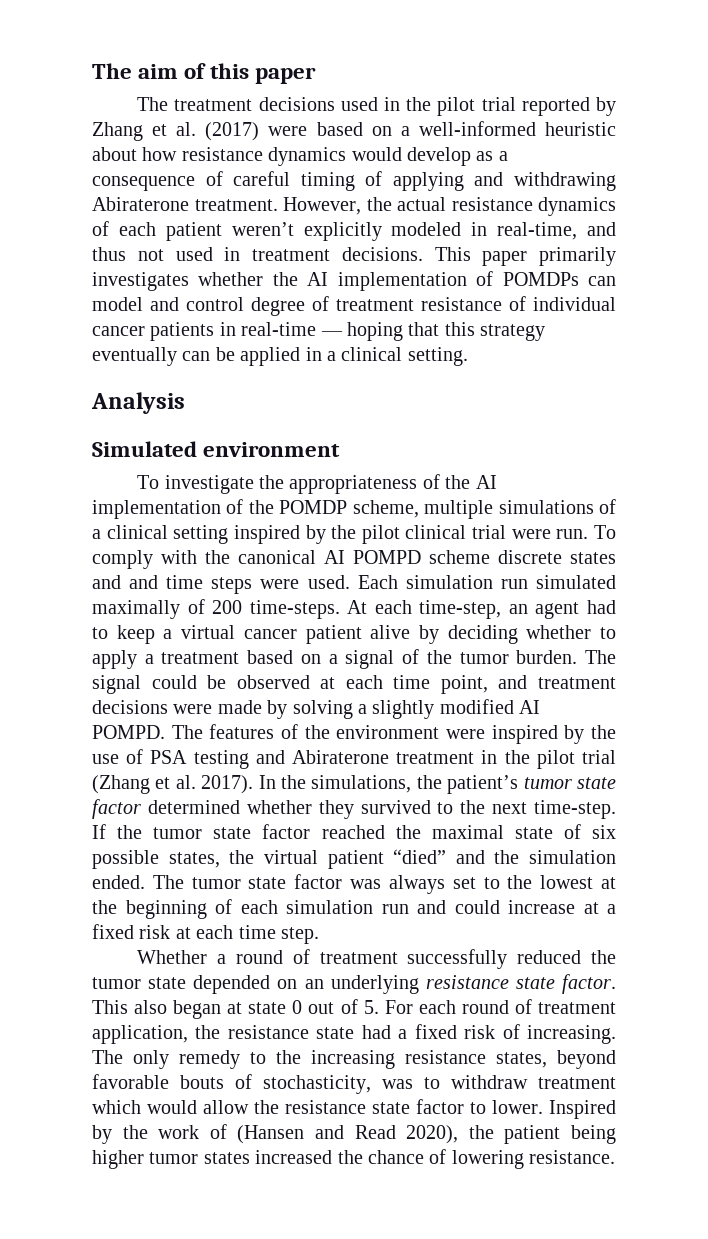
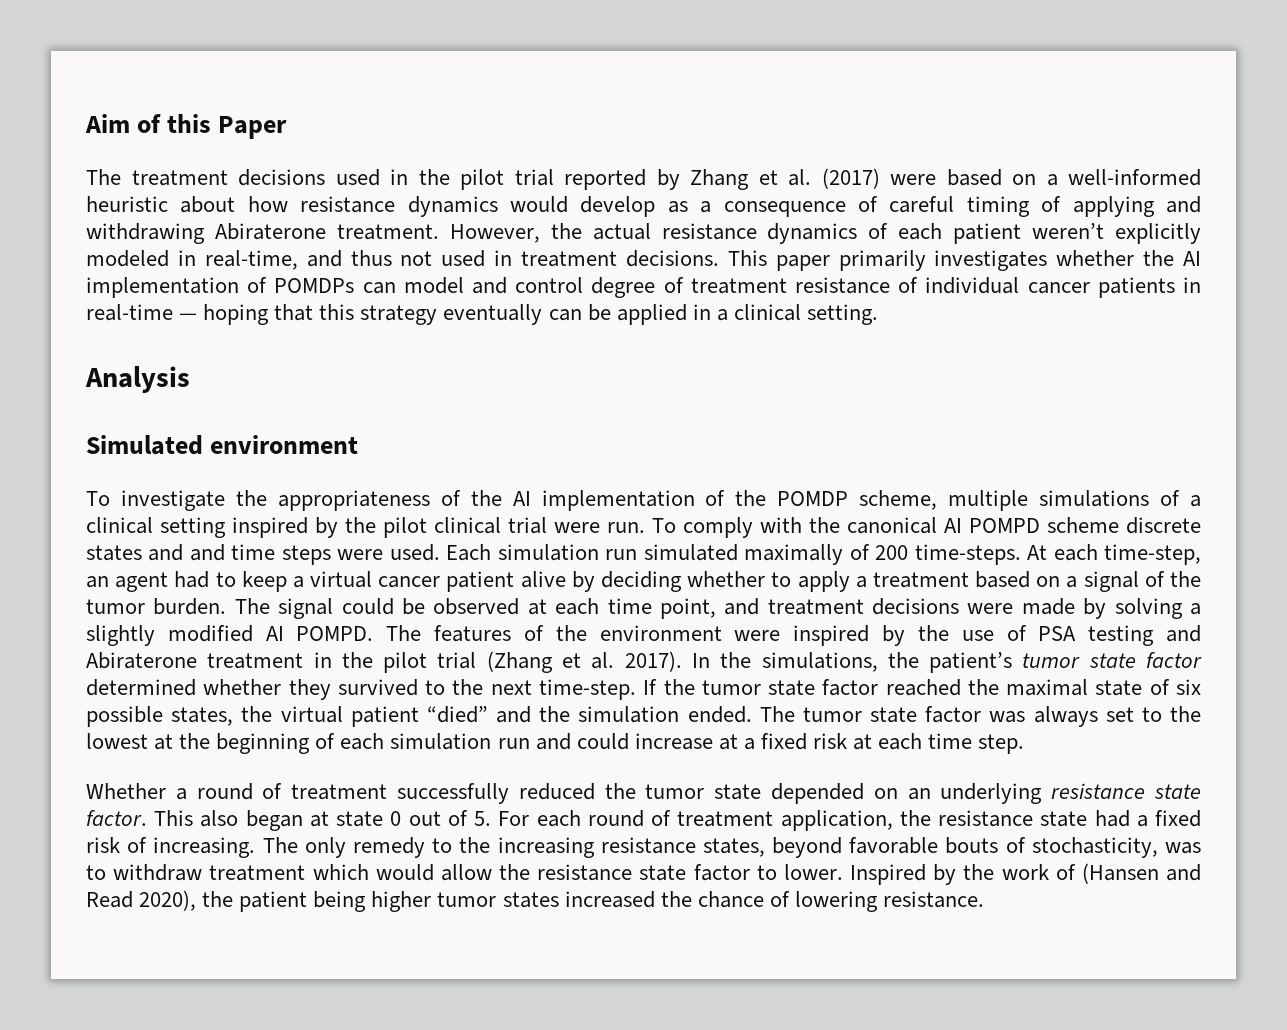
- The aim of this paper
+ Aim of this Paper

